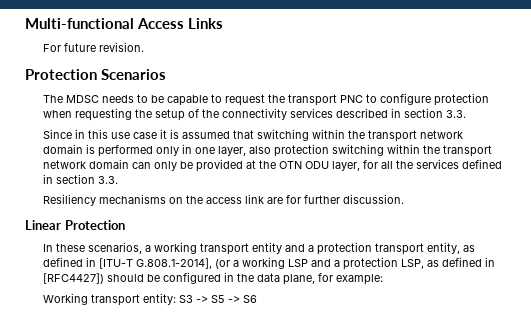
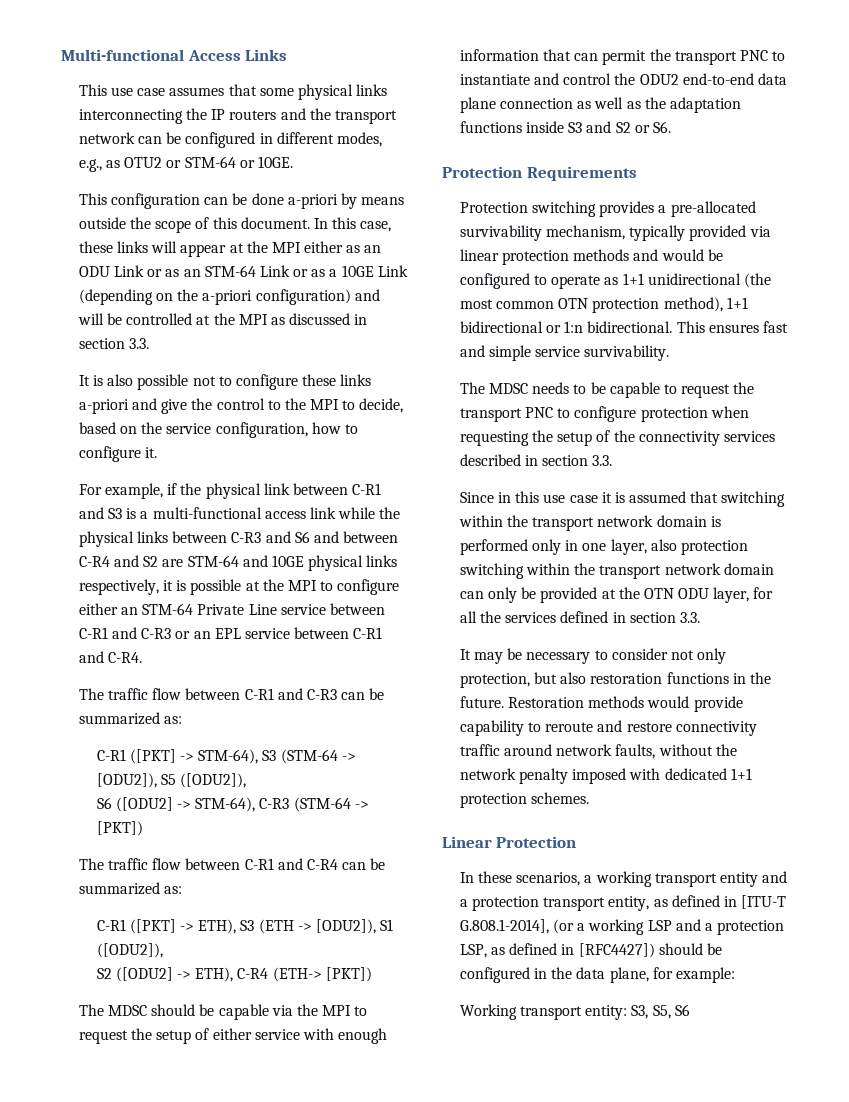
- For future revision.
- Protection Scenarios
+ This use case assumes that some physical links interconnecting the IP routers and the transport network can be configured in different modes, e.g., as OTU2 or STM-64 or 10GE.
+ This configuration can be done a-priori by means outside the scope of this document. In this case, these links will appear at the MPI either as an ODU Link or as an STM-64 Link or as a 10GE Link (depending on the a-priori configuration) and will be controlled at the MPI as discussed in section 3.3.
+ It is also possible not to configure these links a-priori and give the control to the MPI to decide, based on the service configuration, how to configure it.
+ For example, if the physical link between C-R1 and S3 is a multi-functional access link while the physical links between C-R3 and S6 and between C-R4 and S2 are STM-64 and 10GE physical links respectively, it is possible at the MPI to configure either an STM-64 Private Line service between C-R1 and C-R3 or an EPL service between C-R1 and C-R4.
+ The traffic flow between C-R1 and C-R3 can be summarized as:
+ C-R1 ([PKT] -> STM-64), S3 (STM-64 -> [ODU2]), S5 ([ODU2]),
+ S6 ([ODU2] -> STM-64), C-R3 (STM-64 -> [PKT])
+ The traffic flow between C-R1 and C-R4 can be summarized as:
+ C-R1 ([PKT] -> ETH), S3 (ETH -> [ODU2]), S1 ([ODU2]),
+ S2 ([ODU2] -> ETH), C-R4 (ETH-> [PKT])
+ The MDSC should be capable via the MPI to request the setup of either service with enough information that can permit the transport PNC to instantiate and control the ODU2 end-to-end data plane connection as well as the adaptation functions inside S3 and S2 or S6.
+ Protection Requirements
+ Protection switching provides a pre-allocated survivability mechanism, typically provided via linear protection methods and would be configured to operate as 1+1 unidirectional (the most common OTN protection method), 1+1 bidirectional or 1:n bidirectional. This ensures fast and simple service survivability.
- Resiliency mechanisms on the access link are for further discussion.
+ It may be necessary to consider not only protection, but also restoration functions in the future. Restoration methods would provide capability to reroute and restore connectivity traffic around network faults, without the network penalty imposed with dedicated 1+1 protection schemes.
- Working transport entity: S3 -> S5 -> S6
+ Working transport entity: S3, S5, S6

